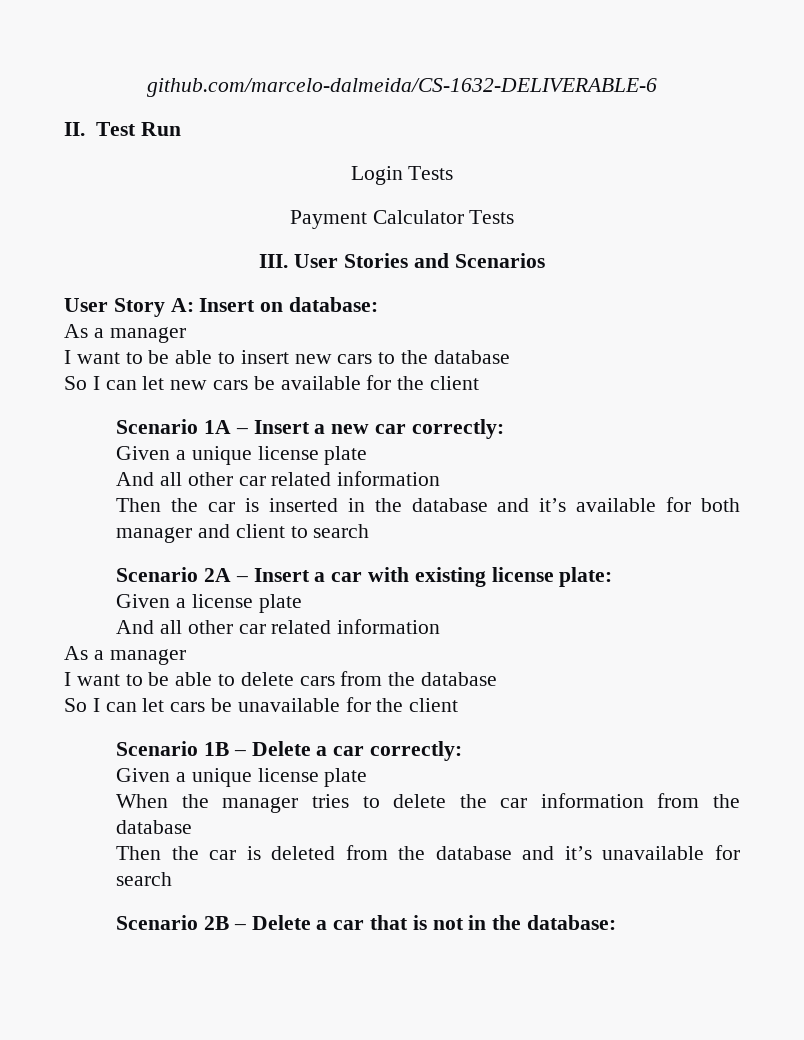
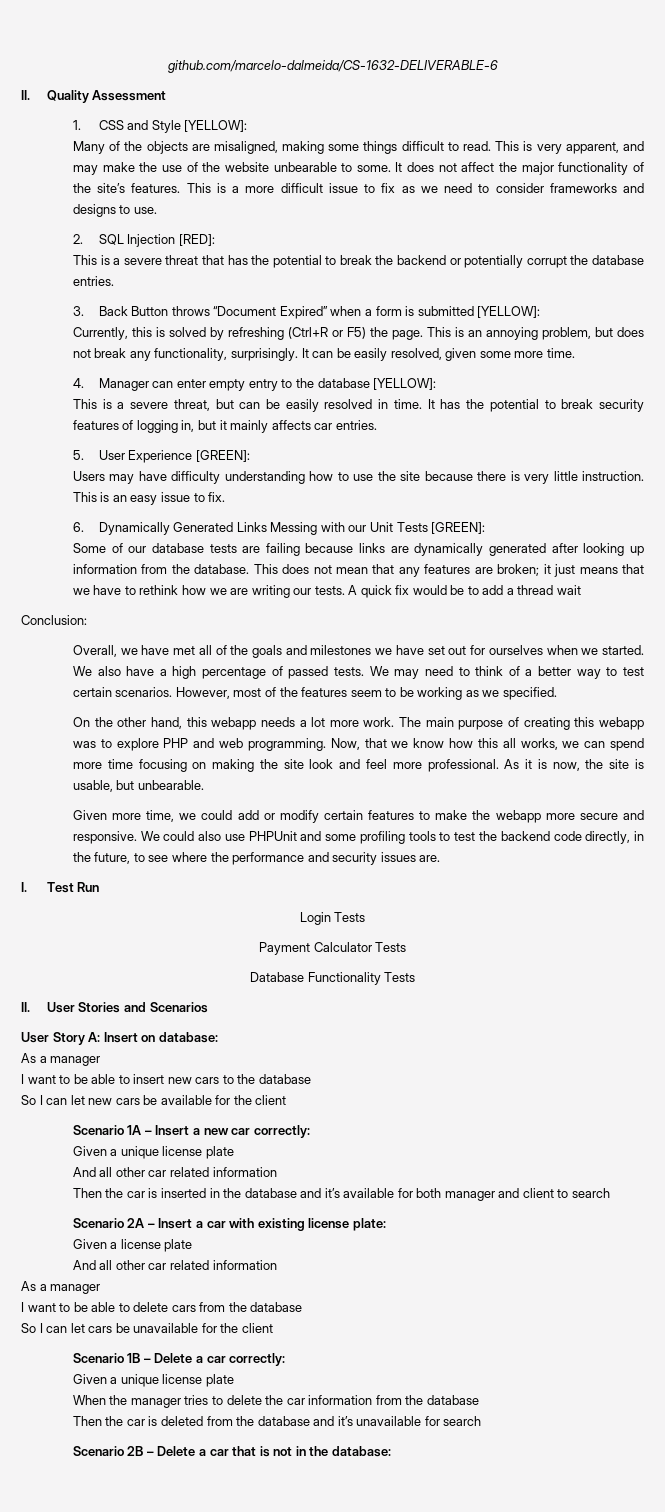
- II. Test Run
+ II. Quality Assessment
+ 1. CSS and Style [YELLOW]:
+ Many of the objects are misaligned, making some things difficult to read. This is very apparent, and may make the use of the website unbearable to some. It does not affect the major functionality of the site’s features. This is a more difficult issue to fix as we need to consider frameworks and designs to use.
+ 2. SQL Injection [RED]:
+ This is a severe threat that has the potential to break the backend or potentially corrupt the database entries.
+ 3. Back Button throws “Document Expired” when a form is submitted [YELLOW]:
+ Currently, this is solved by refreshing (Ctrl+R or F5) the page. This is an annoying problem, but does not break any functionality, surprisingly. It can be easily resolved, given some more time.
+ 4. Manager can enter empty entry to the database [YELLOW]:
+ This is a severe threat, but can be easily resolved in time. It has the potential to break security features of logging in, but it mainly affects car entries.
+ 5. User Experience [GREEN]:
+ Users may have difficulty understanding how to use the site because there is very little instruction. This is an easy issue to fix.
+ 6. Dynamically Generated Links Messing with our Unit Tests [GREEN]:
+ Some of our database tests are failing because links are dynamically generated after looking up information from the database. This does not mean that any features are broken; it just means that we have to rethink how we are writing our tests. A quick fix would be to add a thread wait
+ Conclusion:
+ Overall, we have met all of the goals and milestones we have set out for ourselves when we started. We also have a high percentage of passed tests. We may need to think of a better way to test certain scenarios. However, most of the features seem to be working as we specified.
+ On the other hand, this webapp needs a lot more work. The main purpose of creating this webapp was to explore PHP and web programming. Now, that we know how this all works, we can spend more time focusing on making the site look and feel more professional. As it is now, the site is usable, but unbearable.
+ Given more time, we could add or modify certain features to make the webapp more secure and responsive. We could also use PHPUnit and some profiling tools to test the backend code directly, in the future, to see where the performance and security issues are.
+ I. Test Run
- III. User Stories and Scenarios
+ Database Functionality Tests
+ II. User Stories and Scenarios

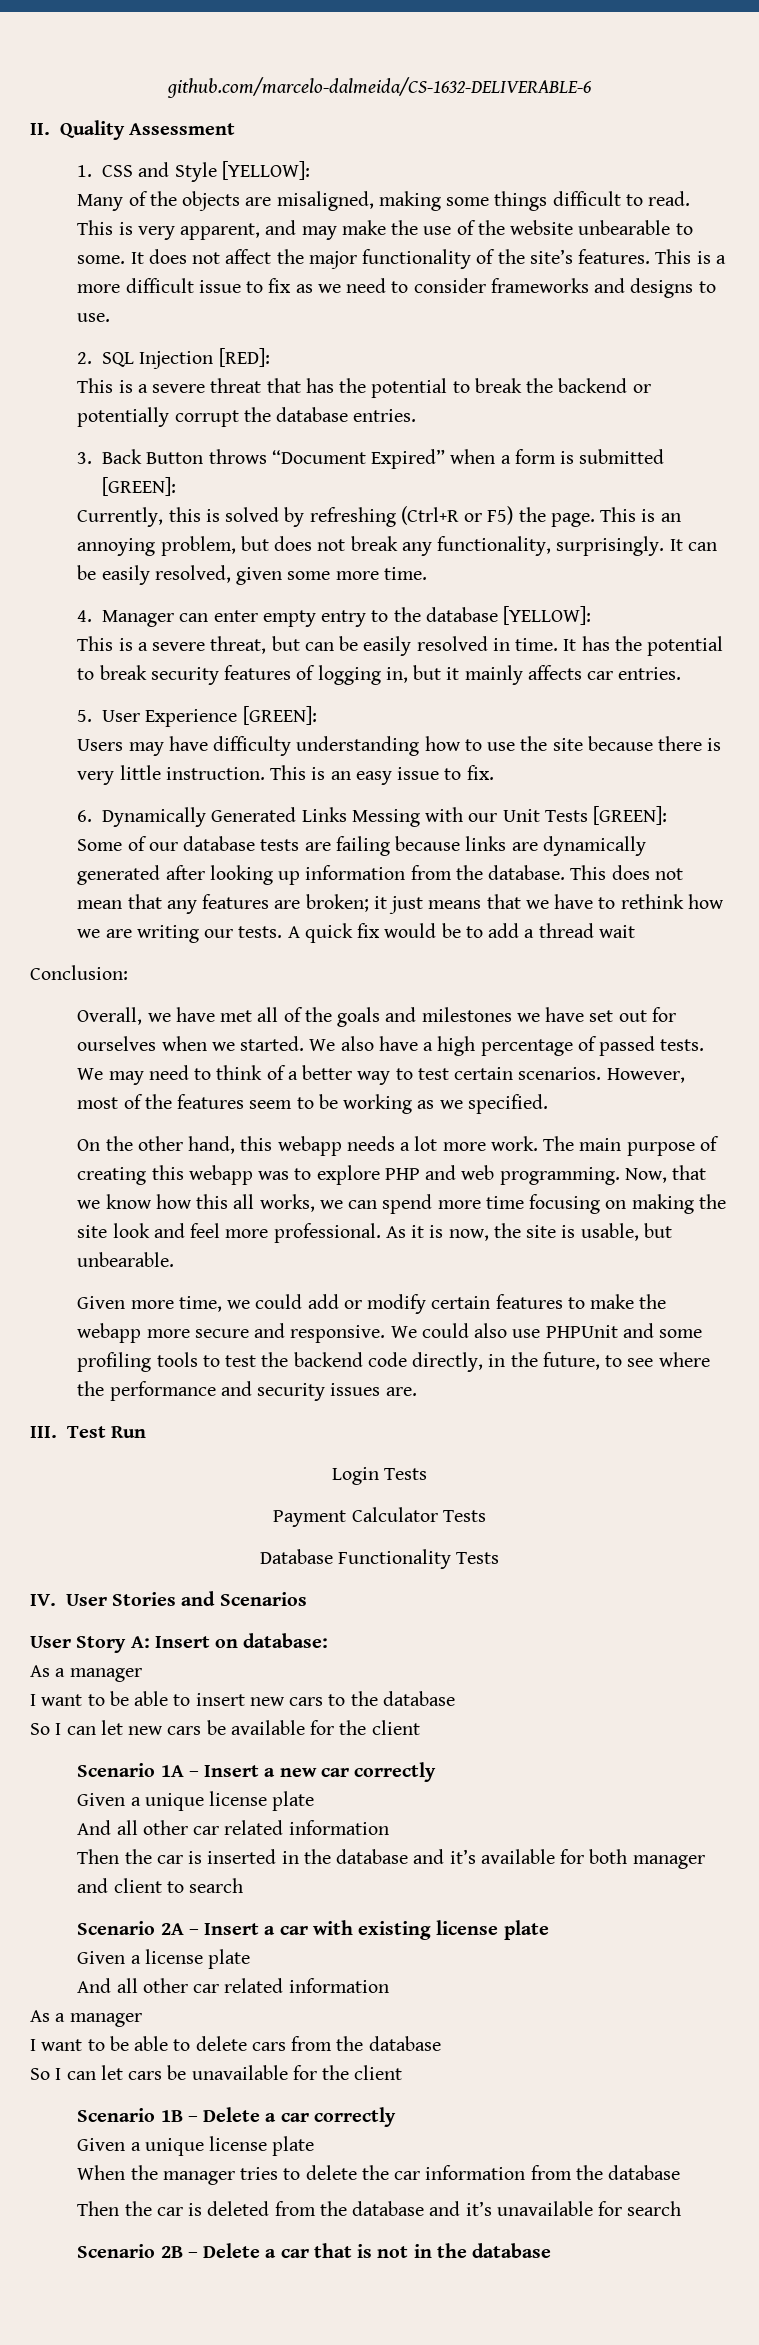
- 3. Back Button throws “Document Expired” when a form is submitted [YELLOW]:
+ 3. Back Button throws “Document Expired” when a form is submitted [GREEN]:
- I. Test Run
+ III. Test Run
- II. User Stories and Scenarios
+ IV. User Stories and Scenarios
- Scenario 1A – Insert a new car correctly:
+ Scenario 1A – Insert a new car correctly
- Scenario 2A – Insert a car with existing license plate:
+ Scenario 2A – Insert a car with existing license plate
- Scenario 1B – Delete a car correctly:
+ Scenario 1B – Delete a car correctly
- Scenario 2B – Delete a car that is not in the database:
+ Scenario 2B – Delete a car that is not in the database

